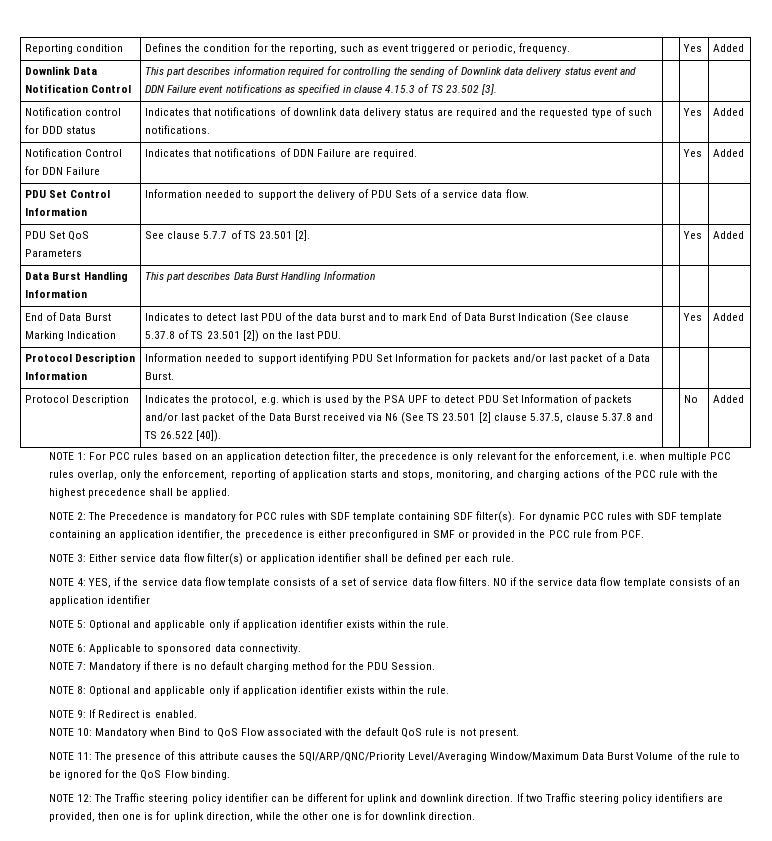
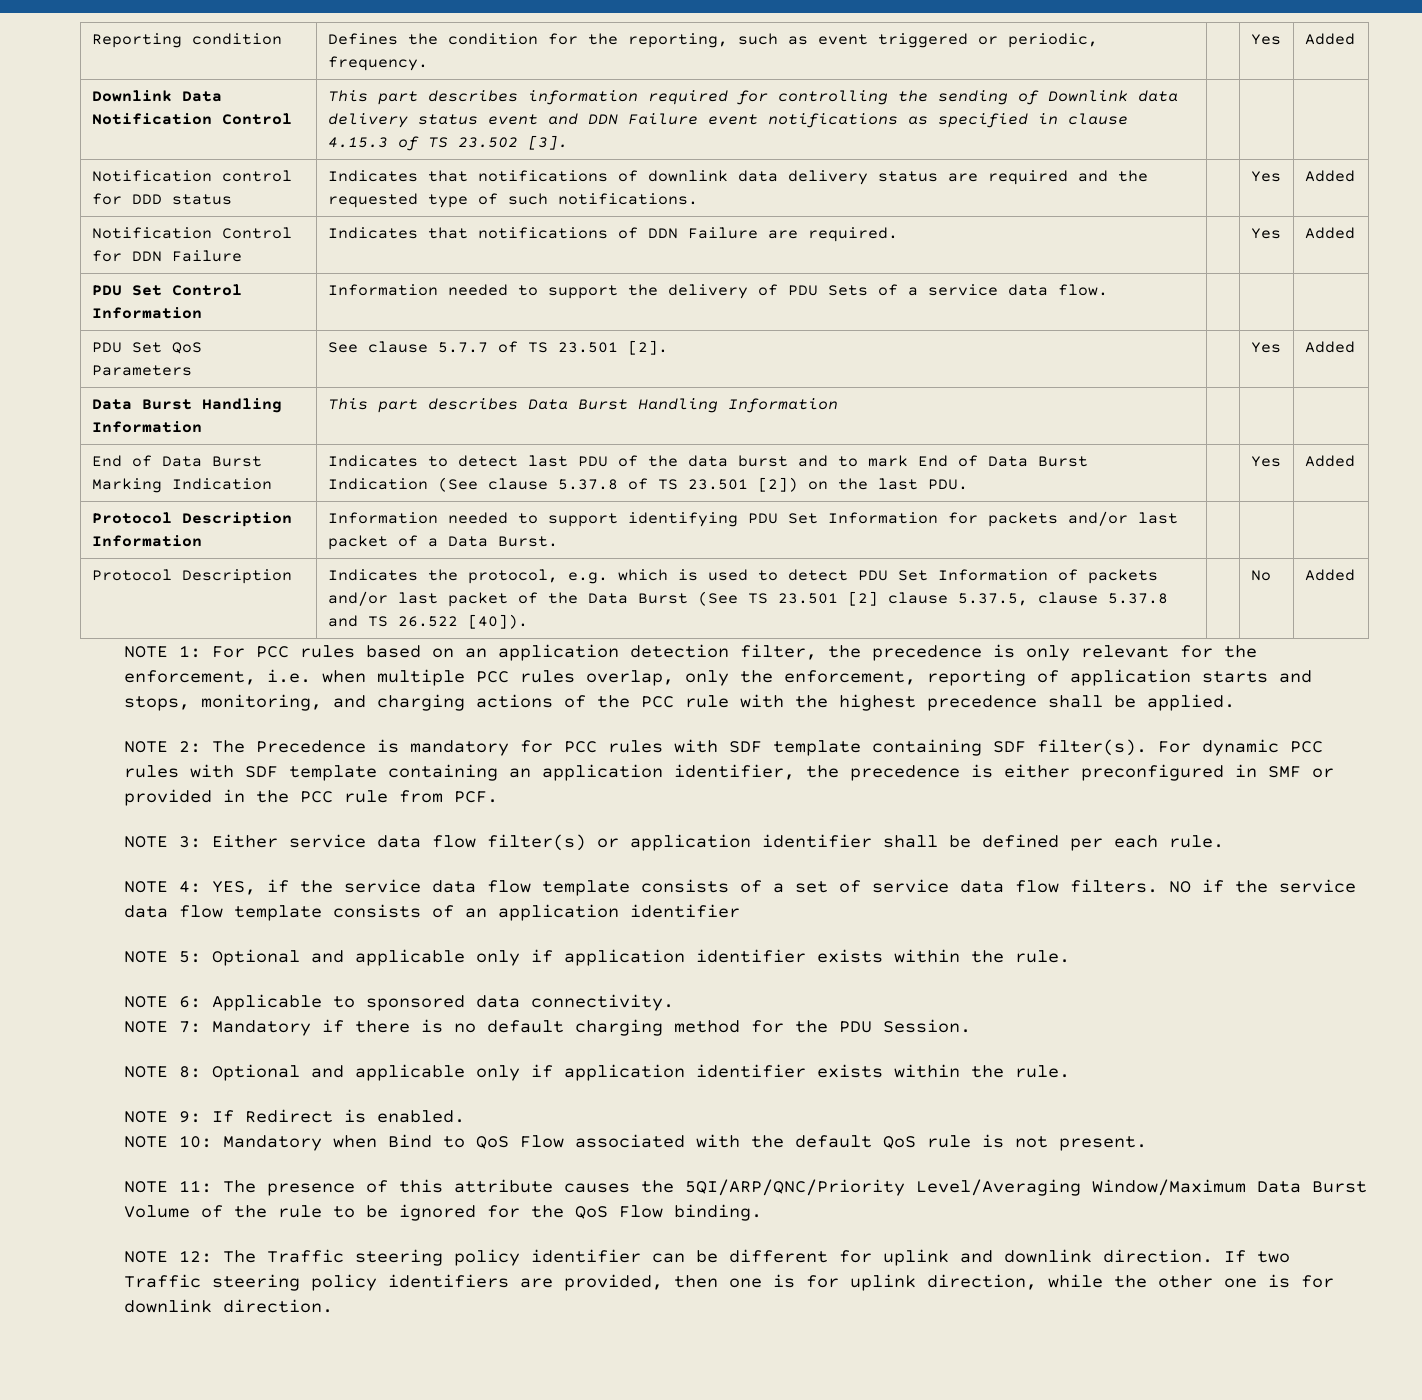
- Indicates the protocol, e.g. which is used by the PSA UPF to detect PDU Set Information of packets and/or last packet of the Data Burst received via N6 (See TS 23.501 [2] clause 5.37.5, clause 5.37.8 and TS 26.522 [40]).
+ Indicates the protocol, e.g. which is used to detect PDU Set Information of packets and/or last packet of the Data Burst (See TS 23.501 [2] clause 5.37.5, clause 5.37.8 and TS 26.522 [40]).

